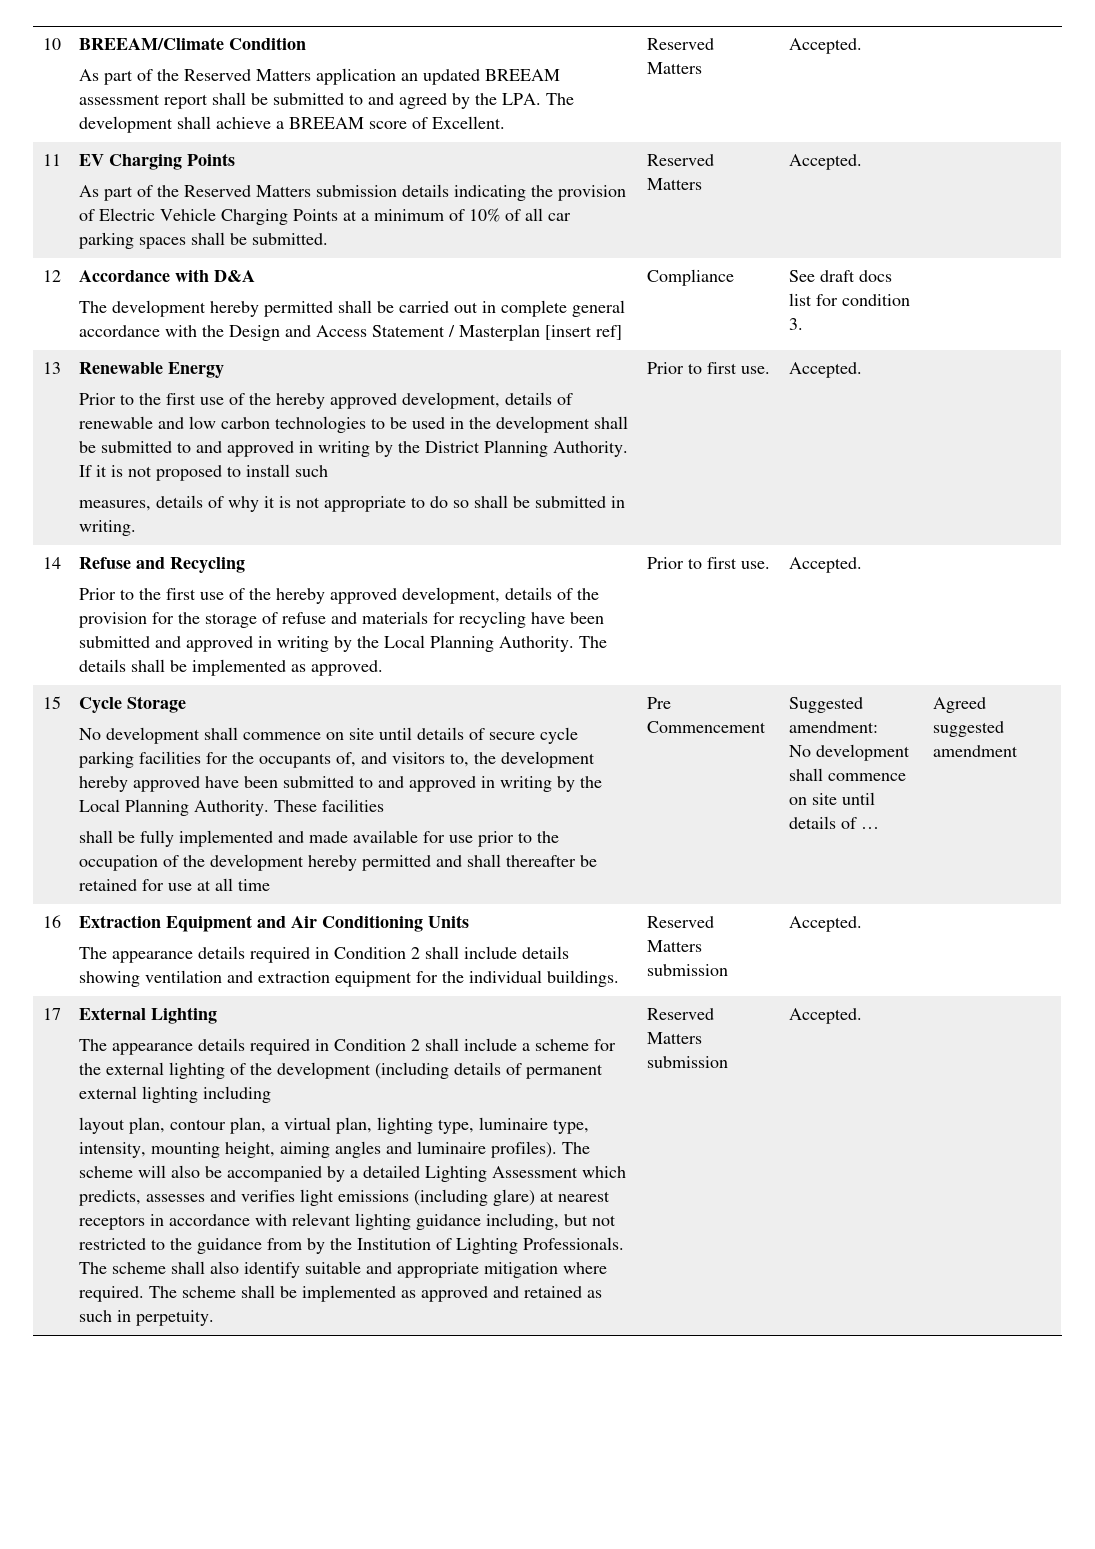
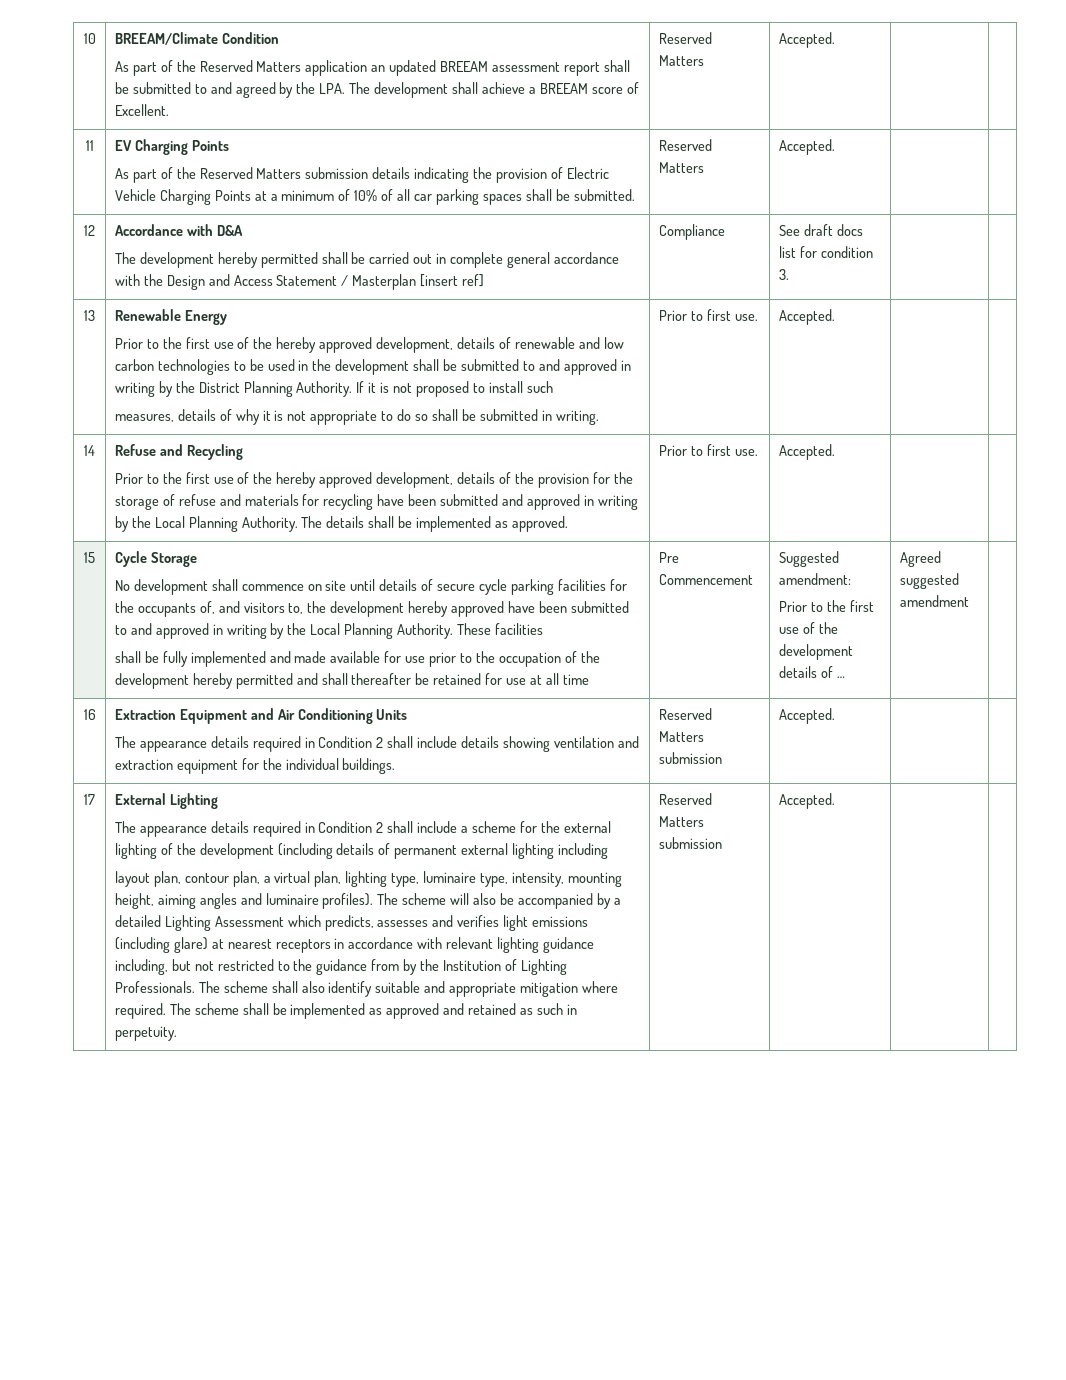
- No development shall commence on site until details of …
+ Prior to the first use of the development details of …

